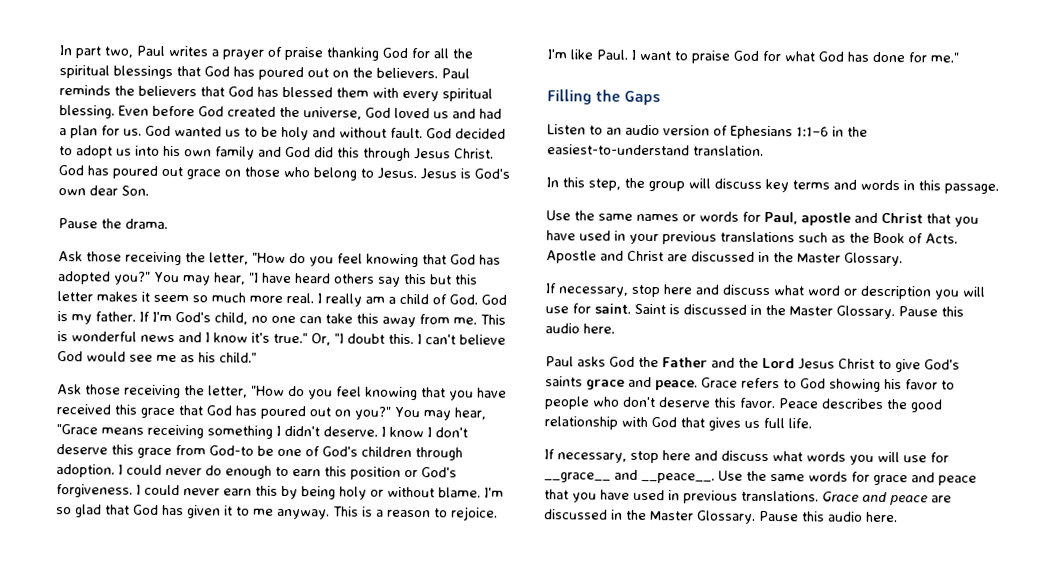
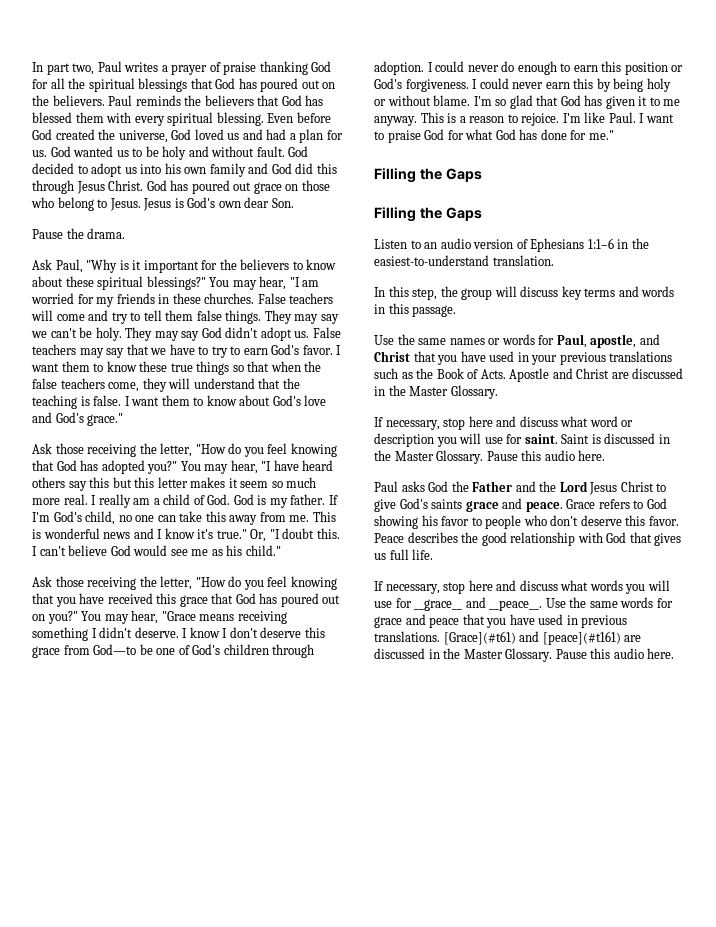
+ Ask Paul, "Why is it important for the believers to know about these spiritual blessings?" You may hear, "I am worried for my friends in these churches. False teachers will come and try to tell them false things. They may say we can't be holy. They may say God didn't adopt us. False teachers may say that we have to try to earn God's favor. I want them to know these true things so that when the false teachers come, they will understand that the teaching is false. I want them to know about God's love and God's grace."
- I know I don't deserve this grace from God-to be one of God's children through adoption.
+ I know I don't deserve this grace from God—to be one of God's children through adoption.
  I want to praise God for what God has done for me."
+ Filling the Gaps
- Use the same names or words for Paul, apostle and Christ that you have used in your previous translations such as the Book of Acts.
+ Use the same names or words for Paul, apostle, and Christ that you have used in your previous translations such as the Book of Acts.
- Grace and peace are discussed in the Master Glossary.
+ [Grace](#t61) and [peace](#t161) are discussed in the Master Glossary.

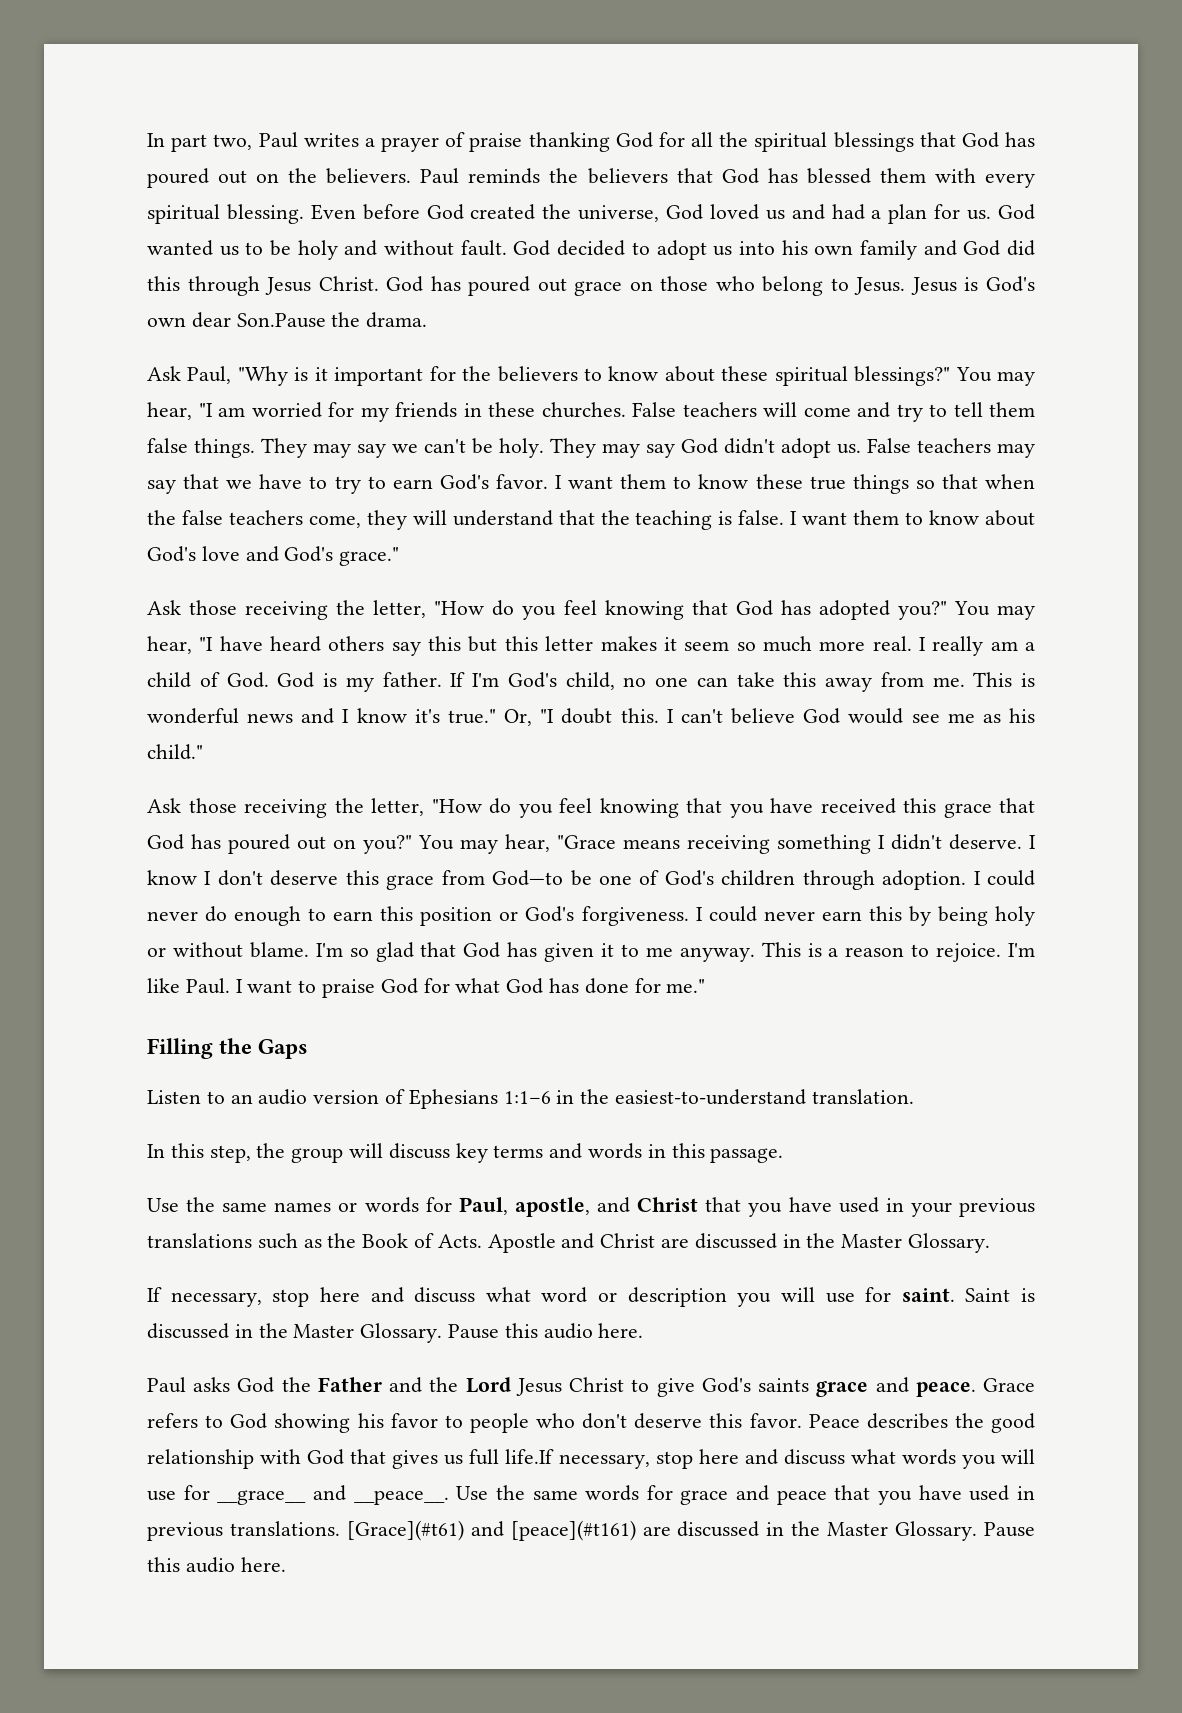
- Jesus is God's own dear Son.
- Pause the drama.
+ Jesus is God's own dear Son.Pause the drama.
  I want to praise God for what God has done for me."
- Filling the Gaps
- Peace describes the good relationship with God that gives us full life.
- If necessary, stop here and discuss what words you will use for __grace__ and __peace__.
+ Peace describes the good relationship with God that gives us full life.If necessary, stop here and discuss what words you will use for __grace__ and __peace__.

